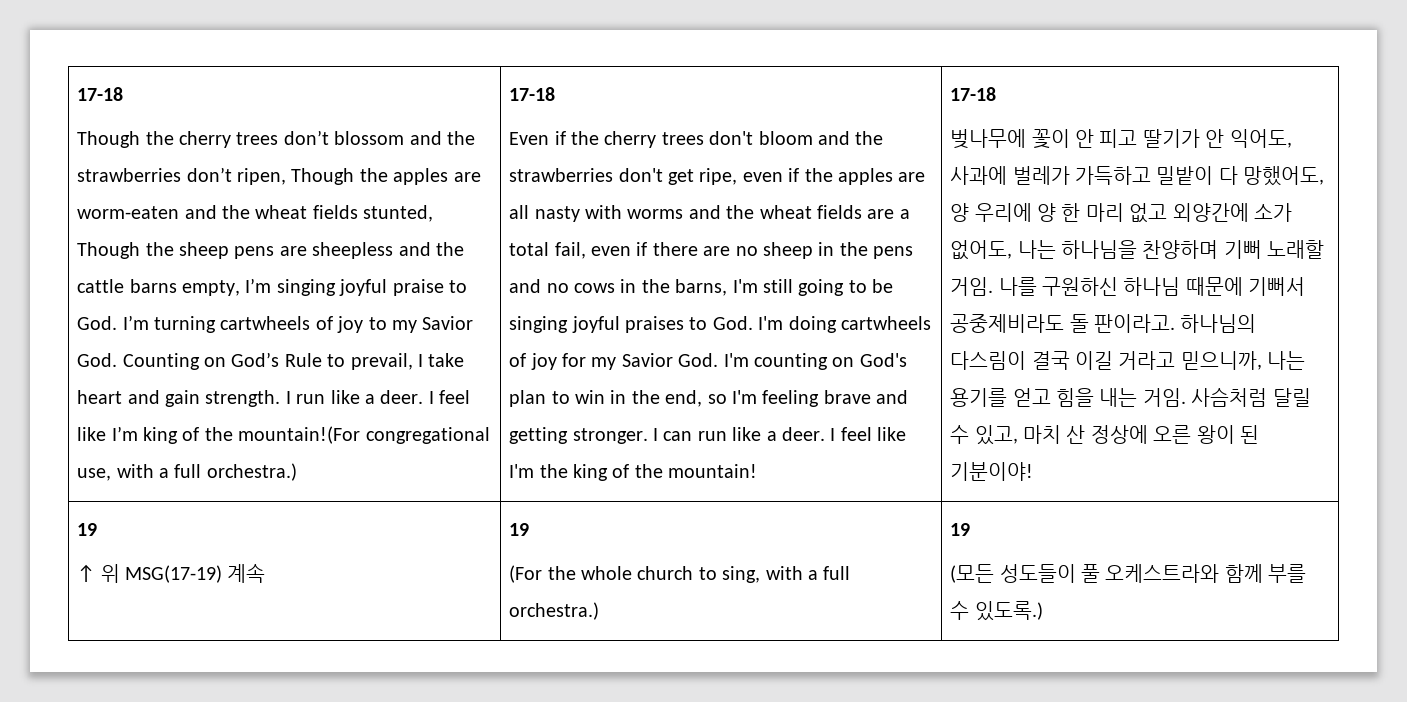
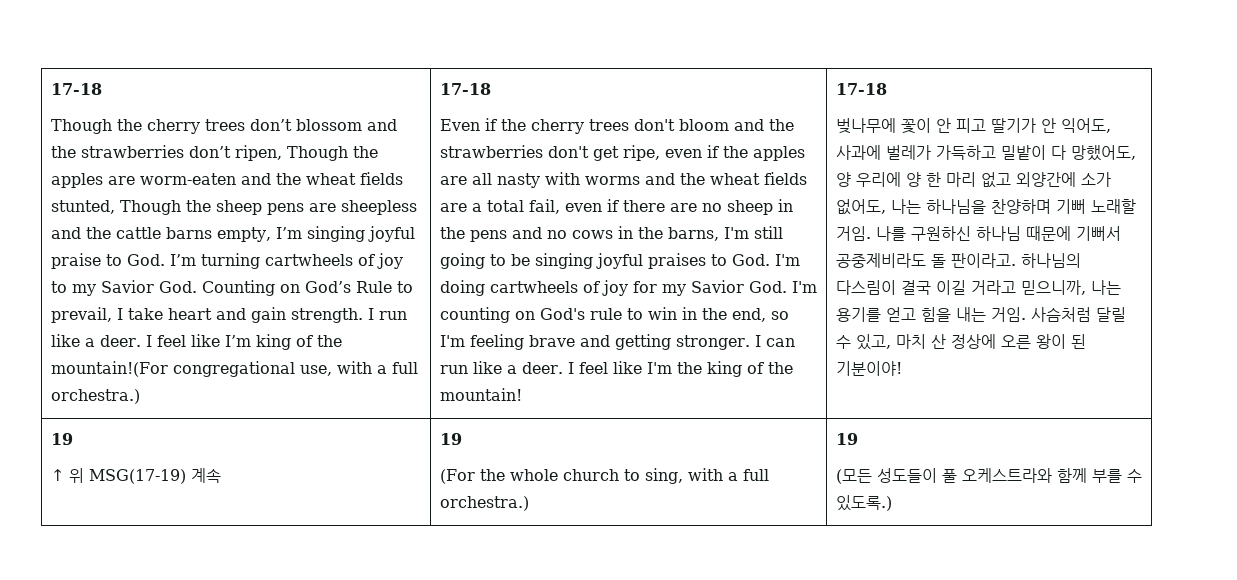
- Even if the cherry trees don't bloom and the strawberries don't get ripe, even if the apples are all nasty with worms and the wheat fields are a total fail, even if there are no sheep in the pens and no cows in the barns, I'm still going to be singing joyful praises to God. I'm doing cartwheels of joy for my Savior God. I'm counting on God's plan to win in the end, so I'm feeling brave and getting stronger.
+ Even if the cherry trees don't bloom and the strawberries don't get ripe, even if the apples are all nasty with worms and the wheat fields are a total fail, even if there are no sheep in the pens and no cows in the barns, I'm still going to be singing joyful praises to God. I'm doing cartwheels of joy for my Savior God. I'm counting on God's rule to win in the end, so I'm feeling brave and getting stronger.

